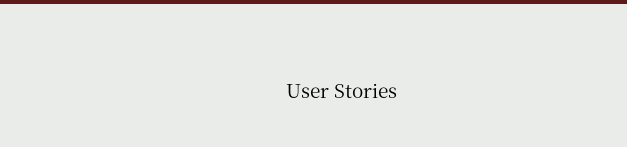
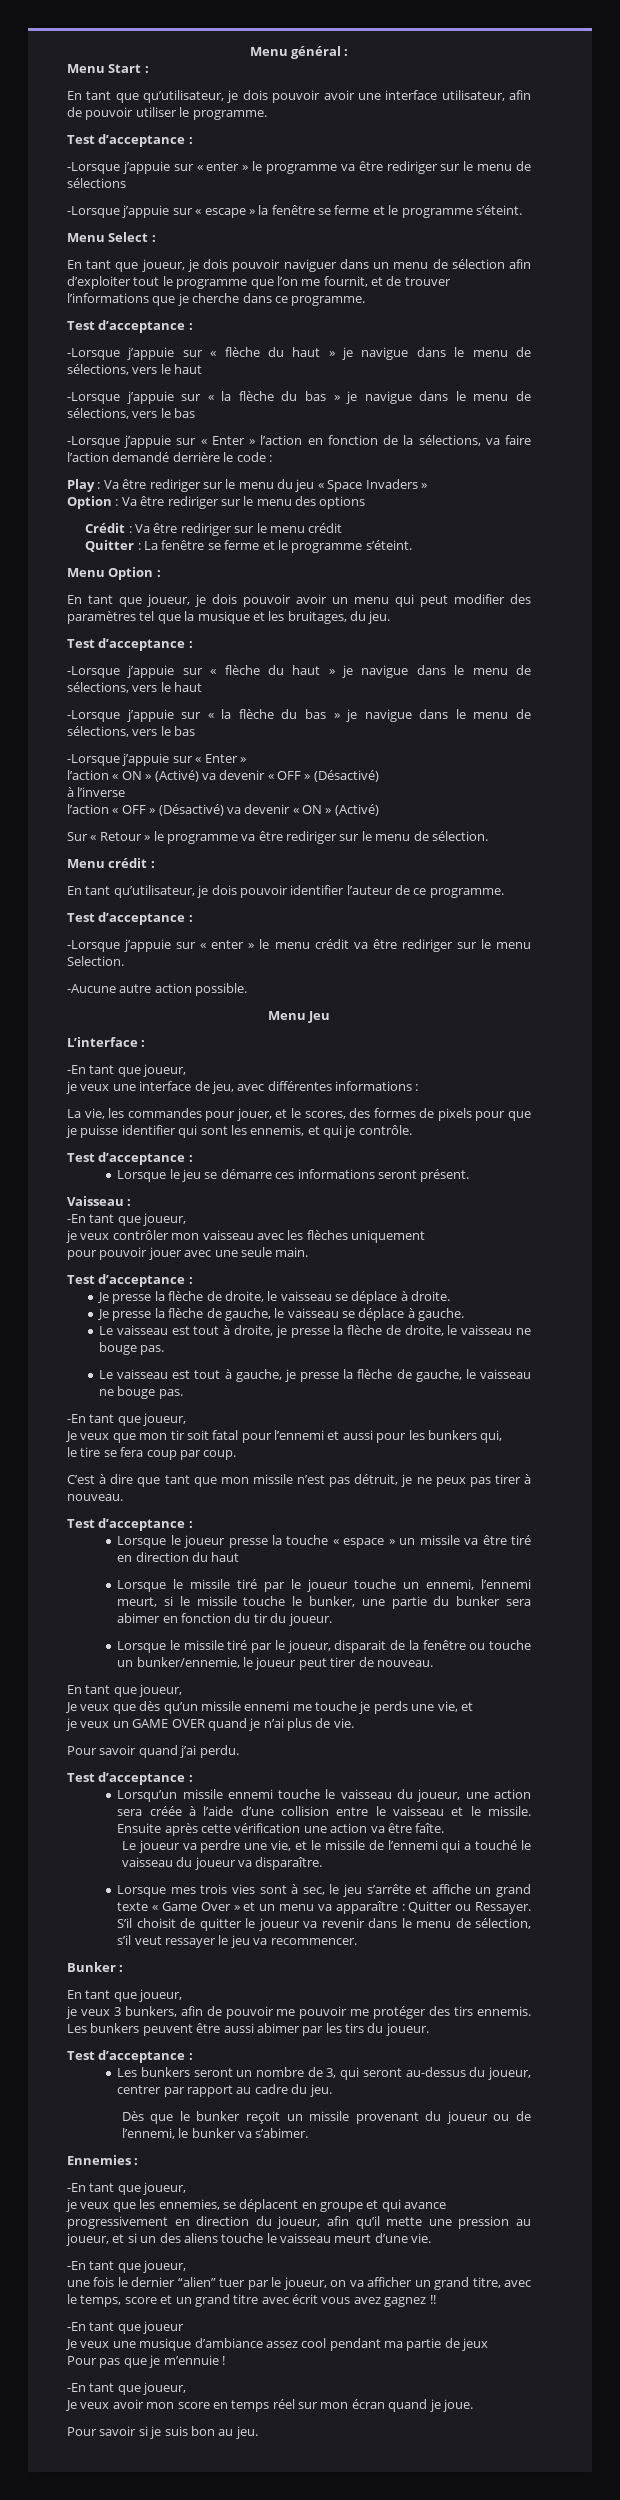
- User Stories
+ Menu général :
+ Menu Start :
+ En tant que qu’utilisateur, je dois pouvoir avoir une interface utilisateur, afin de pouvoir utiliser le programme.
+ Test d’acceptance :
+ -Lorsque j’appuie sur « enter » le programme va être rediriger sur le menu de sélections
+ -Lorsque j’appuie sur « escape » la fenêtre se ferme et le programme s’éteint.
+ Menu Select :
+ En tant que joueur, je dois pouvoir naviguer dans un menu de sélection afin d’exploiter tout le programme que l’on me fournit, et de trouver l’informations que je cherche dans ce programme.
+ Test d’acceptance :
+ -Lorsque j’appuie sur « flèche du haut » je navigue dans le menu de sélections, vers le haut
+ -Lorsque j’appuie sur « la flèche du bas » je navigue dans le menu de sélections, vers le bas
+ -Lorsque j’appuie sur « Enter » l’action en fonction de la sélections, va faire l’action demandé derrière le code :
+ Play : Va être rediriger sur le menu du jeu « Space Invaders »
+ Option : Va être rediriger sur le menu des options
+ Crédit : Va être rediriger sur le menu crédit
+ Quitter : La fenêtre se ferme et le programme s’éteint.
+ Menu Option :
+ En tant que joueur, je dois pouvoir avoir un menu qui peut modifier des paramètres tel que la musique et les bruitages, du jeu.
+ Test d’acceptance :
+ -Lorsque j’appuie sur « flèche du haut » je navigue dans le menu de sélections, vers le haut
+ -Lorsque j’appuie sur « la flèche du bas » je navigue dans le menu de sélections, vers le bas
+ -Lorsque j’appuie sur « Enter »
+ l’action « ON » (Activé) va devenir « OFF » (Désactivé)
+ à l’inverse
+ l’action « OFF » (Désactivé) va devenir « ON » (Activé)
+ Sur « Retour » le programme va être rediriger sur le menu de sélection.
+ Menu crédit :
+ En tant qu’utilisateur, je dois pouvoir identifier l’auteur de ce programme.
+ Test d’acceptance :
+ -Lorsque j’appuie sur « enter » le menu crédit va être rediriger sur le menu Selection.
+ -Aucune autre action possible.
+ Menu Jeu
+ L’interface :
+ -En tant que joueur,
+ je veux une interface de jeu, avec différentes informations :
+ La vie, les commandes pour jouer, et le scores, des formes de pixels pour que je puisse identifier qui sont les ennemis, et qui je contrôle.
+ Test d’acceptance :
+ Lorsque le jeu se démarre ces informations seront présent.
+ Vaisseau :
+ -En tant que joueur,
+ je veux contrôler mon vaisseau avec les flèches uniquement
+ pour pouvoir jouer avec une seule main.
+ Test d’acceptance :
+ Je presse la flèche de droite, le vaisseau se déplace à droite.
+ Je presse la flèche de gauche, le vaisseau se déplace à gauche.
+ Le vaisseau est tout à droite, je presse la flèche de droite, le vaisseau ne bouge pas.
+ Le vaisseau est tout à gauche, je presse la flèche de gauche, le vaisseau ne bouge pas.
+ -En tant que joueur,
+ Je veux que mon tir soit fatal pour l’ennemi et aussi pour les bunkers qui,
+ le tire se fera coup par coup.
+ C’est à dire que tant que mon missile n’est pas détruit, je ne peux pas tirer à nouveau.
+ Test d’acceptance :
+ Lorsque le joueur presse la touche « espace » un missile va être tiré en direction du haut
+ Lorsque le missile tiré par le joueur touche un ennemi, l’ennemi meurt, si le missile touche le bunker, une partie du bunker sera abimer en fonction du tir du joueur.
+ Lorsque le missile tiré par le joueur, disparait de la fenêtre ou touche un bunker/ennemie, le joueur peut tirer de nouveau.
+ En tant que joueur,
+ Je veux que dès qu’un missile ennemi me touche je perds une vie, et
+ je veux un GAME OVER quand je n’ai plus de vie.
+ Pour savoir quand j’ai perdu.
+ Test d’acceptance :
+ Lorsqu’un missile ennemi touche le vaisseau du joueur, une action sera créée à l’aide d’une collision entre le vaisseau et le missile. Ensuite après cette vérification une action va être faîte.
+ Le joueur va perdre une vie, et le missile de l’ennemi qui a touché le vaisseau du joueur va disparaître.
+ Lorsque mes trois vies sont à sec, le jeu s’arrête et affiche un grand texte « Game Over » et un menu va apparaître : Quitter ou Ressayer. S’il choisit de quitter le joueur va revenir dans le menu de sélection, s’il veut ressayer le jeu va recommencer.
+ Bunker :
+ En tant que joueur,
+ je veux 3 bunkers, afin de pouvoir me pouvoir me protéger des tirs ennemis. Les bunkers peuvent être aussi abimer par les tirs du joueur.
+ Test d’acceptance :
+ Les bunkers seront un nombre de 3, qui seront au-dessus du joueur, centrer par rapport au cadre du jeu.
+ Dès que le bunker reçoit un missile provenant du joueur ou de l’ennemi, le bunker va s’abimer.
+ Ennemies :
+ -En tant que joueur,
+ je veux que les ennemies, se déplacent en groupe et qui avance progressivement en direction du joueur, afin qu’il mette une pression au joueur, et si un des aliens touche le vaisseau meurt d’une vie.
+ -En tant que joueur,
+ une fois le dernier “alien” tuer par le joueur, on va afficher un grand titre, avec le temps, score et un grand titre avec écrit vous avez gagnez !!
+ -En tant que joueur
+ Je veux une musique d’ambiance assez cool pendant ma partie de jeux
+ Pour pas que je m’ennuie !
+ -En tant que joueur,
+ Je veux avoir mon score en temps réel sur mon écran quand je joue.
+ Pour savoir si je suis bon au jeu.

